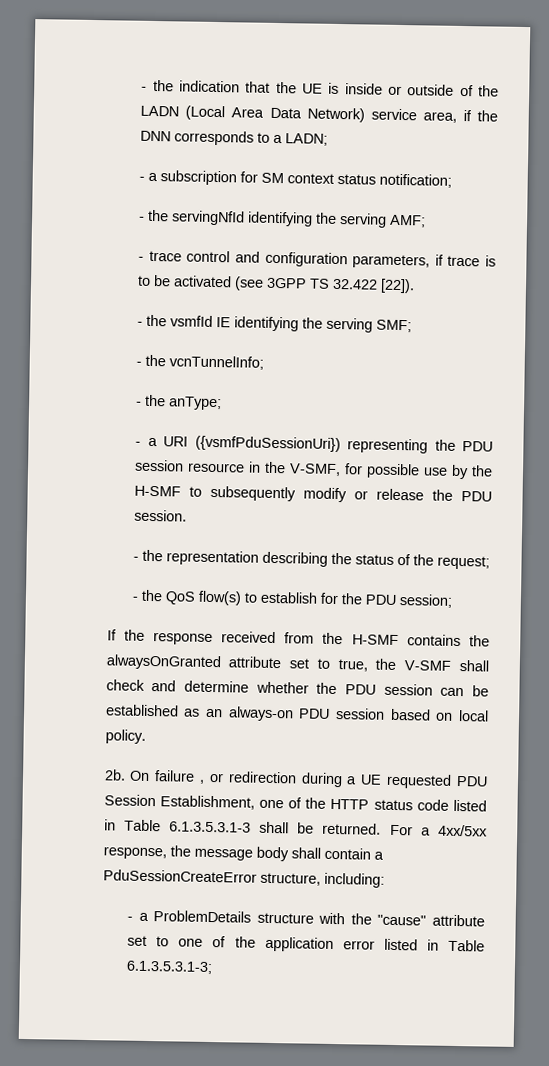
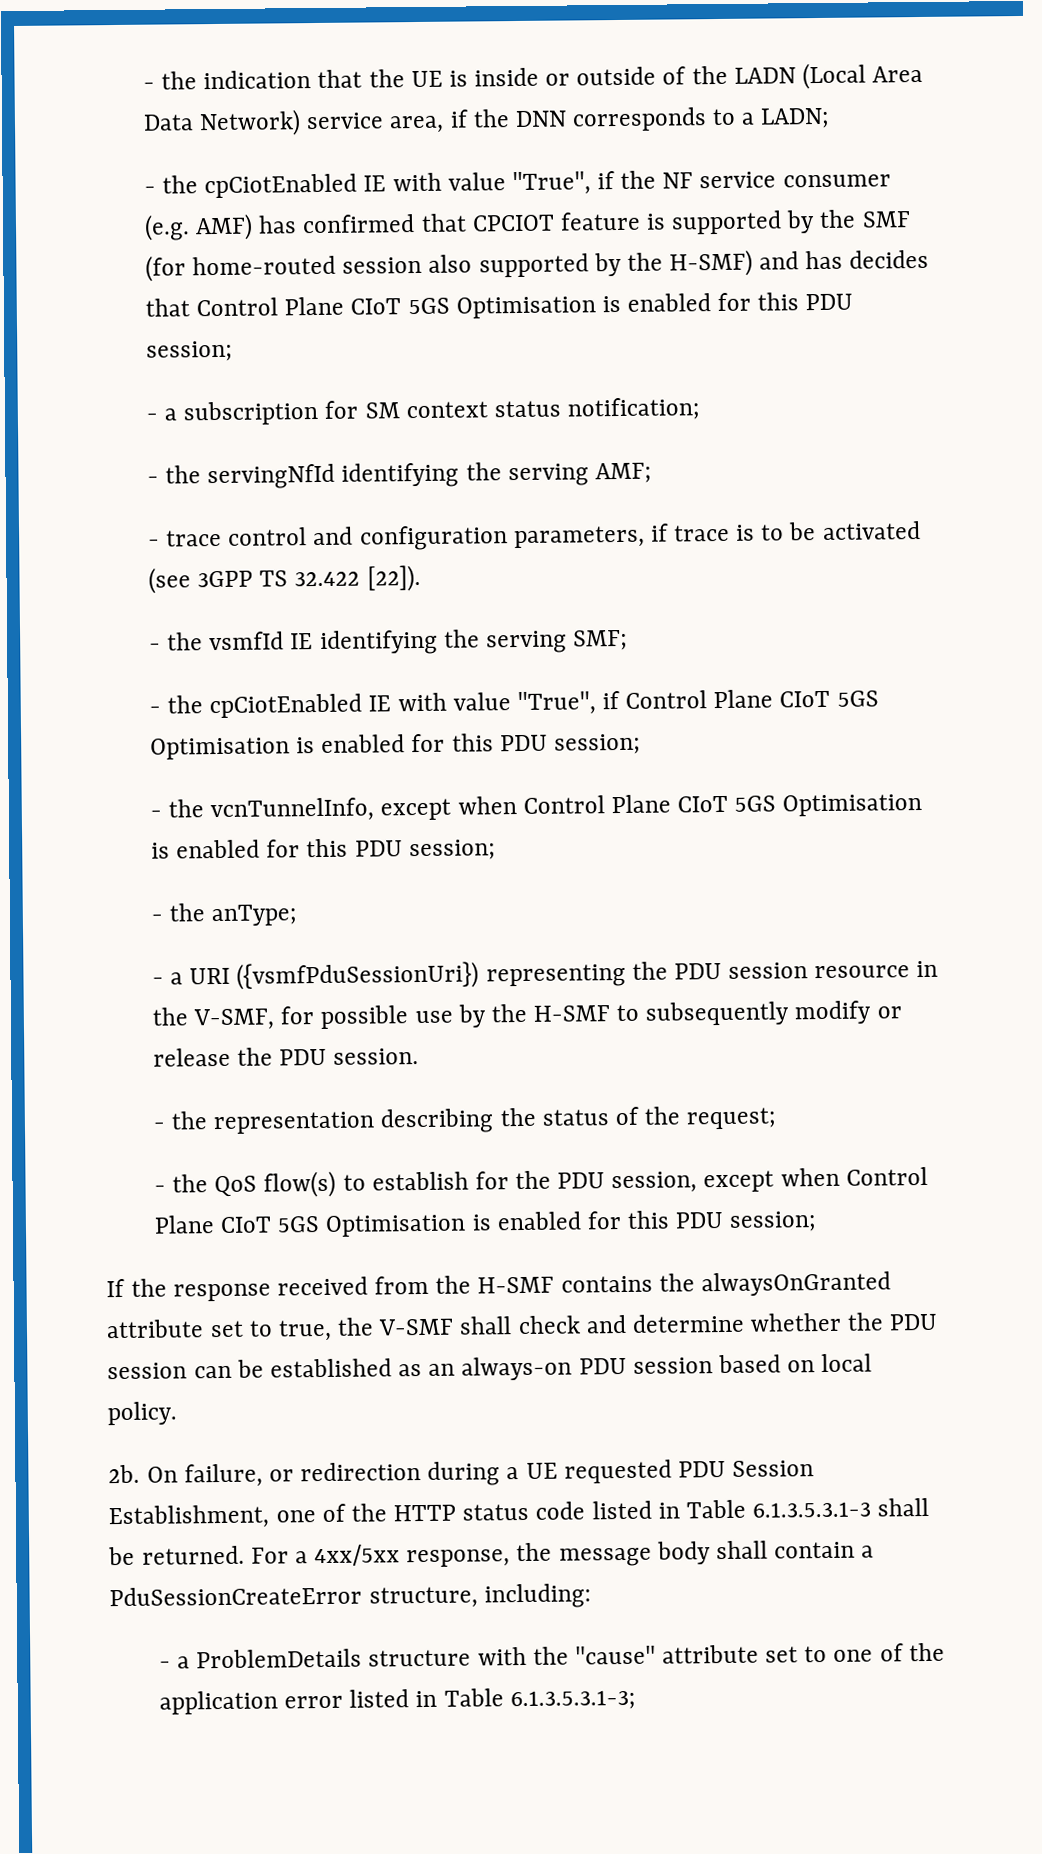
+ - the cpCiotEnabled IE with value "True", if the NF service consumer (e.g. AMF) has confirmed that CPCIOT feature is supported by the SMF (for home-routed session also supported by the H-SMF) and has decides that Control Plane CIoT 5GS Optimisation is enabled for this PDU session;
- - the vcnTunnelInfo;
+ - the cpCiotEnabled IE with value "True", if Control Plane CIoT 5GS Optimisation is enabled for this PDU session;
+ - the vcnTunnelInfo, except when Control Plane CIoT 5GS Optimisation is enabled for this PDU session;
- - the QoS flow(s) to establish for the PDU session;
+ - the QoS flow(s) to establish for the PDU session, except when Control Plane CIoT 5GS Optimisation is enabled for this PDU session;
- On failure , or redirection during a UE requested PDU Session Establishment, one of the HTTP status code listed in Table 6.1.3.5.3.1-3 shall be returned.
+ On failure, or redirection during a UE requested PDU Session Establishment, one of the HTTP status code listed in Table 6.1.3.5.3.1-3 shall be returned.

